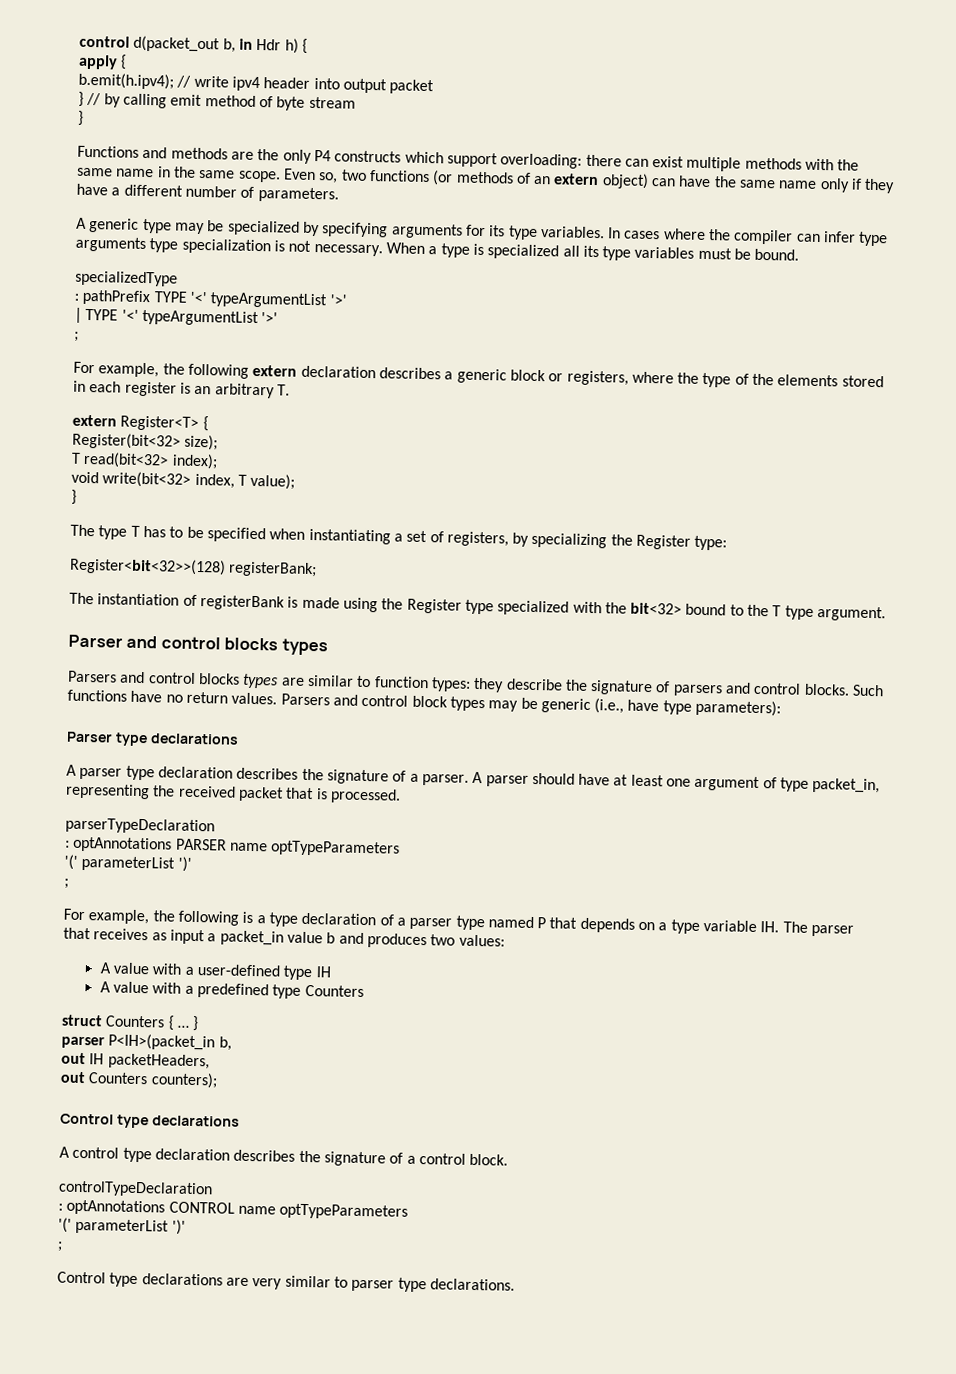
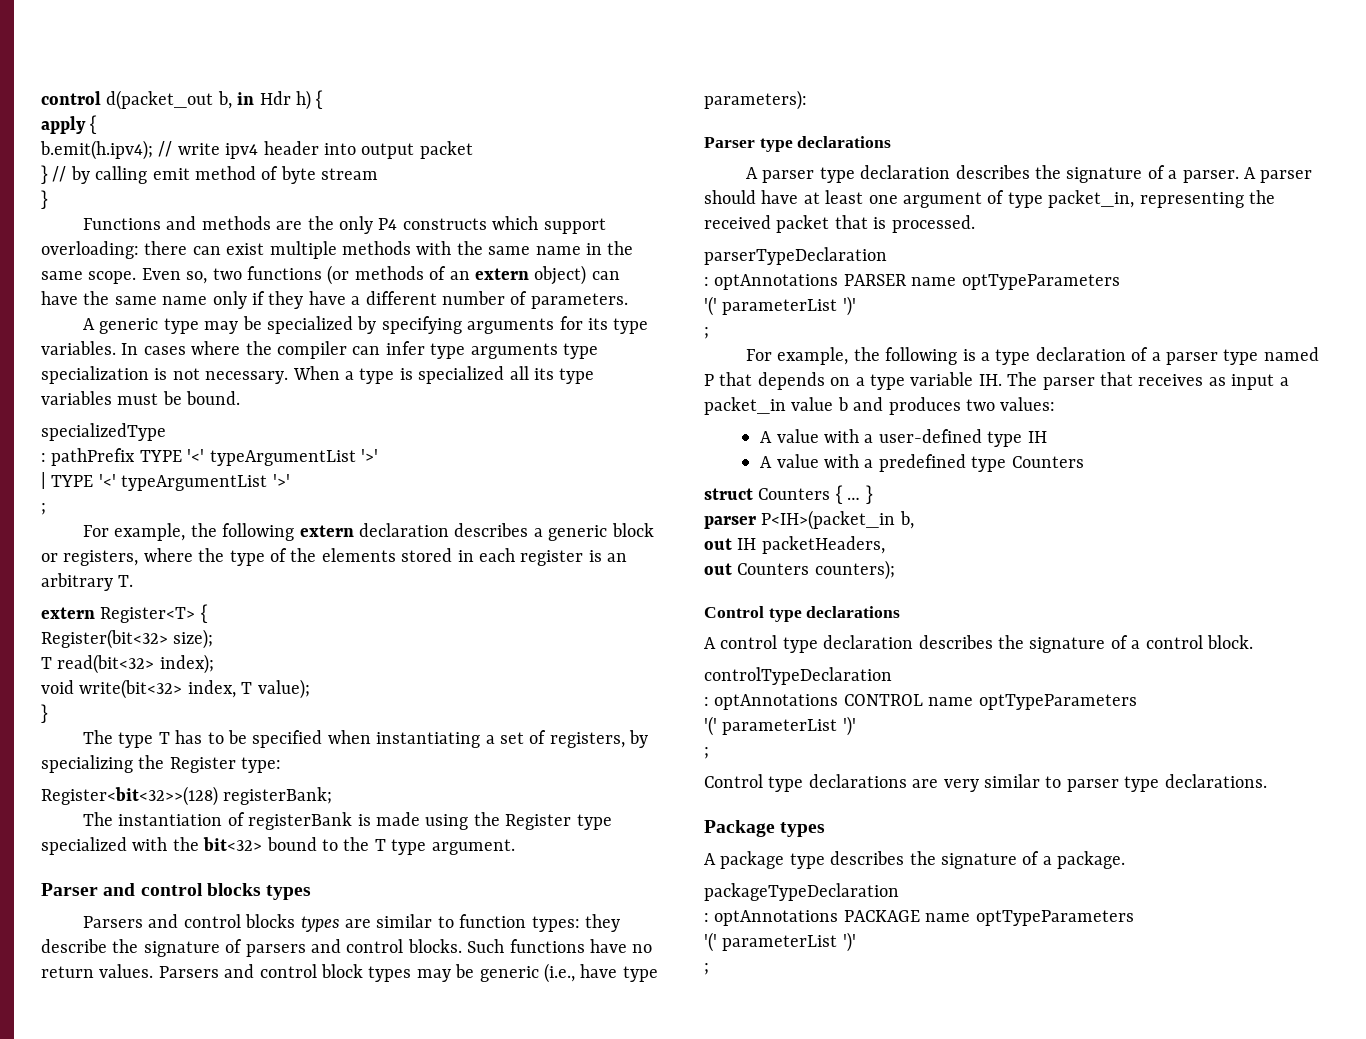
+ Package types
+ A package type describes the signature of a package.
+ packageTypeDeclaration
+ : optAnnotations PACKAGE name optTypeParameters
+ '(' parameterList ')'
+ ;

